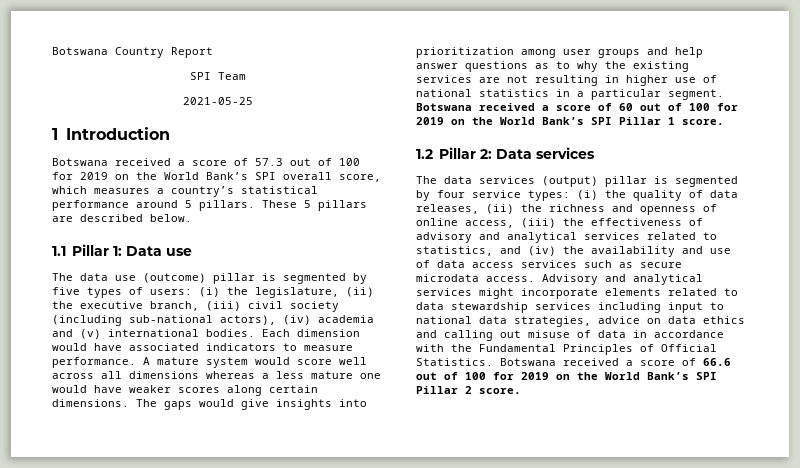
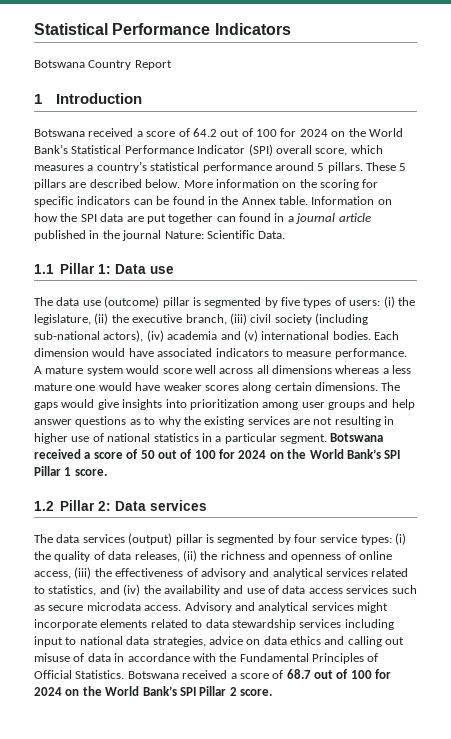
+ Statistical Performance Indicators
- SPI Team
- 2021-05-25
- Botswana received a score of 57.3 out of 100 for 2019 on the World Bank’s SPI overall score, which measures a country’s statistical performance around 5 pillars.
+ Botswana received a score of 64.2 out of 100 for 2024 on the World Bank’s Statistical Performance Indicator (SPI) overall score, which measures a country’s statistical performance around 5 pillars.
+ More information on the scoring for specific indicators can be found in the Annex table. Information on how the SPI data are put together can found in a journal article published in the journal Nature: Scientific Data.
- Botswana received a score of 60 out of 100 for 2019 on the World Bank’s SPI Pillar 1 score.
+ Botswana received a score of 50 out of 100 for 2024 on the World Bank’s SPI Pillar 1 score.
- Botswana received a score of 66.6 out of 100 for 2019 on the World Bank’s SPI Pillar 2 score.
+ Botswana received a score of 68.7 out of 100 for 2024 on the World Bank’s SPI Pillar 2 score.

